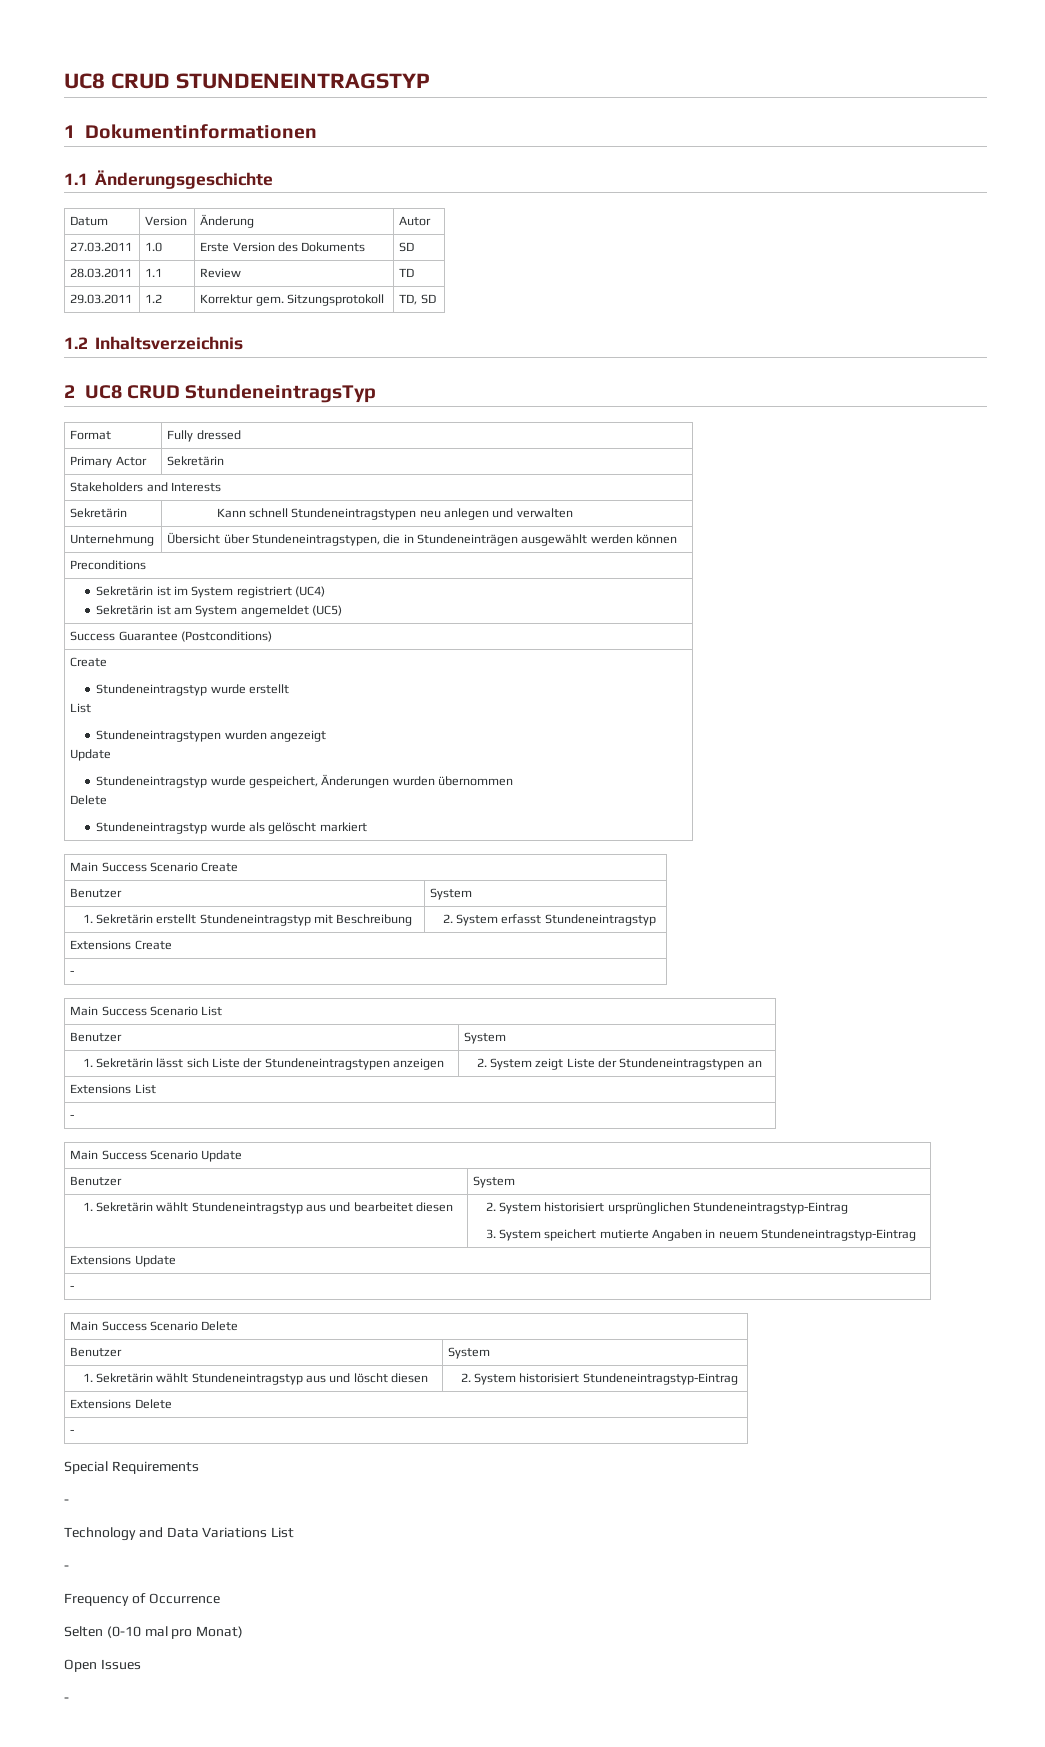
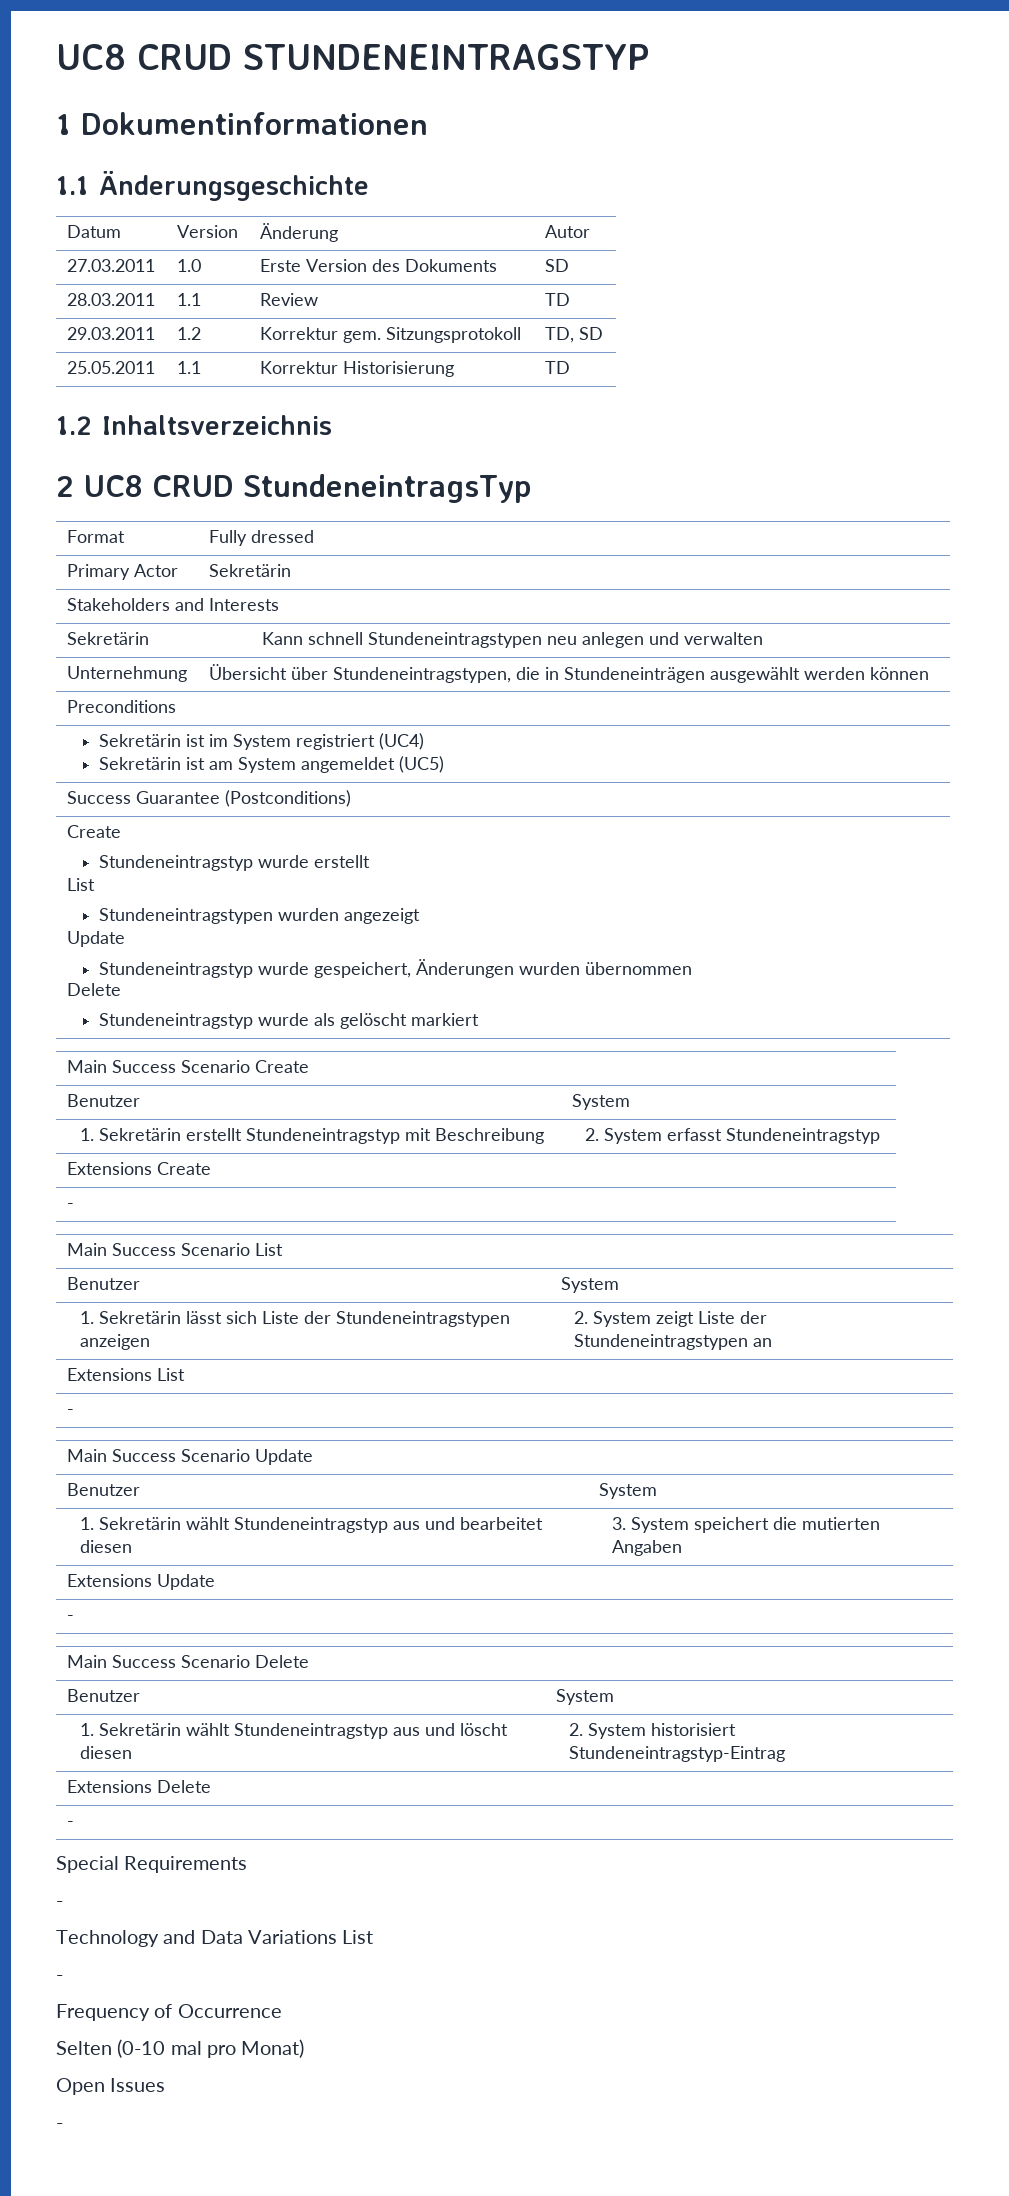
+ 25.05.2011 | 1.1 | Korrektur Historisierung | TD
- 1. Sekretärin wählt Stundeneintragstyp aus und bearbeitet diesen | 2. System historisiert ursprünglichen Stundeneintragstyp-Eintrag
- 3. System speichert mutierte Angaben in neuem Stundeneintragstyp-Eintrag
+ 1. Sekretärin wählt Stundeneintragstyp aus und bearbeitet diesen | 3. System speichert die mutierten Angaben

